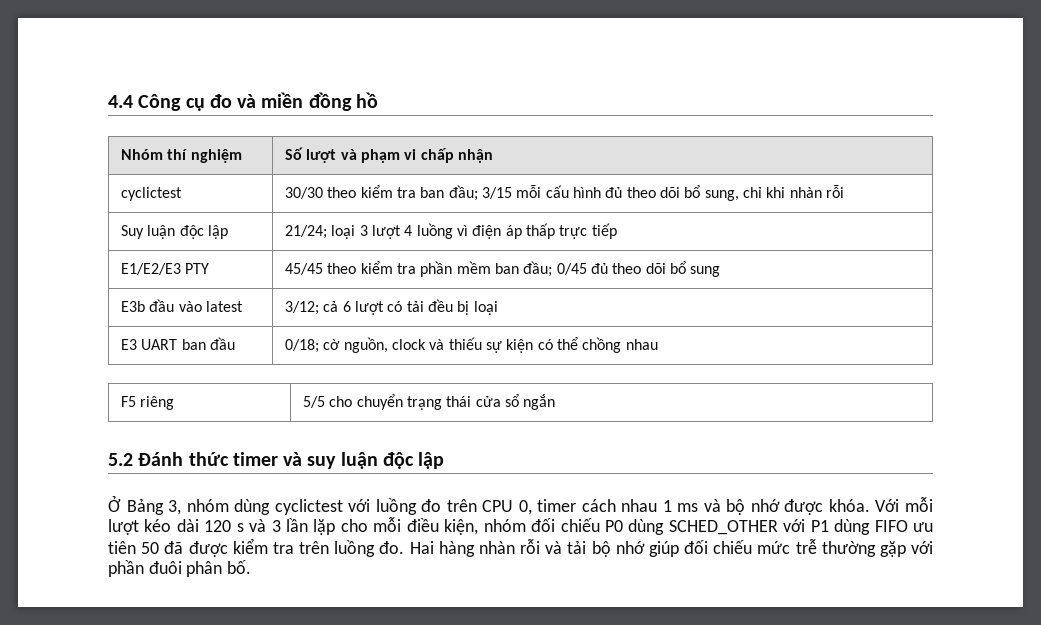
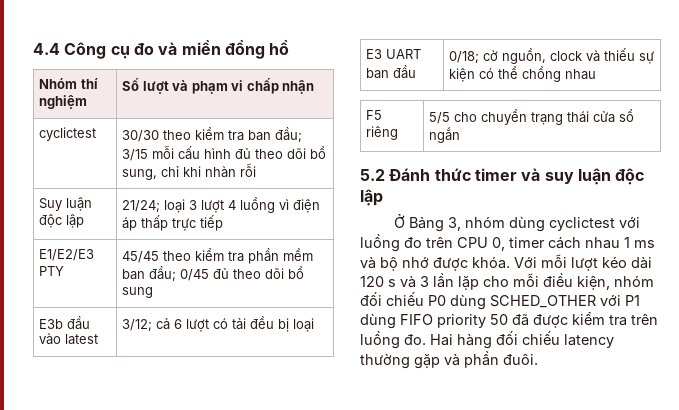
- Với mỗi lượt kéo dài 120 s và 3 lần lặp cho mỗi điều kiện, nhóm đối chiếu P0 dùng SCHED_OTHER với P1 dùng FIFO ưu tiên 50 đã được kiểm tra trên luồng đo.
+ Với mỗi lượt kéo dài 120 s và 3 lần lặp cho mỗi điều kiện, nhóm đối chiếu P0 dùng SCHED_OTHER với P1 dùng FIFO priority 50 đã được kiểm tra trên luồng đo.
- Hai hàng nhàn rỗi và tải bộ nhớ giúp đối chiếu mức trễ thường gặp với phần đuôi phân bố.
+ Hai hàng đối chiếu latency thường gặp và phần đuôi.

